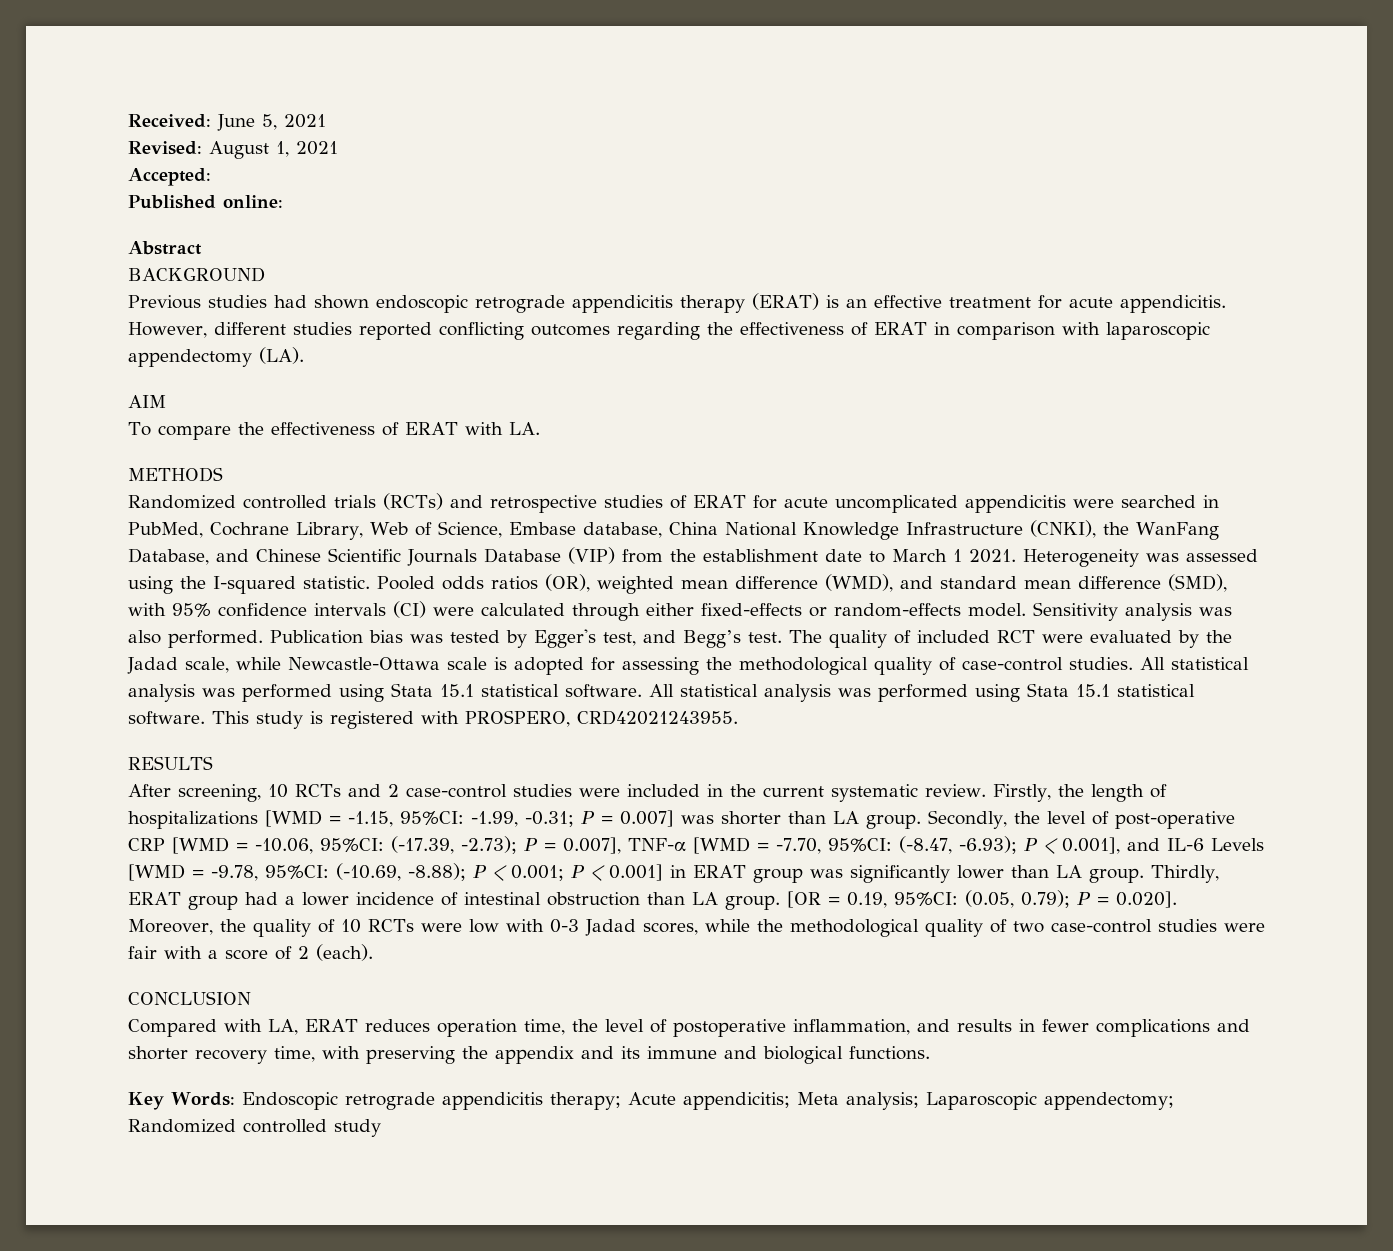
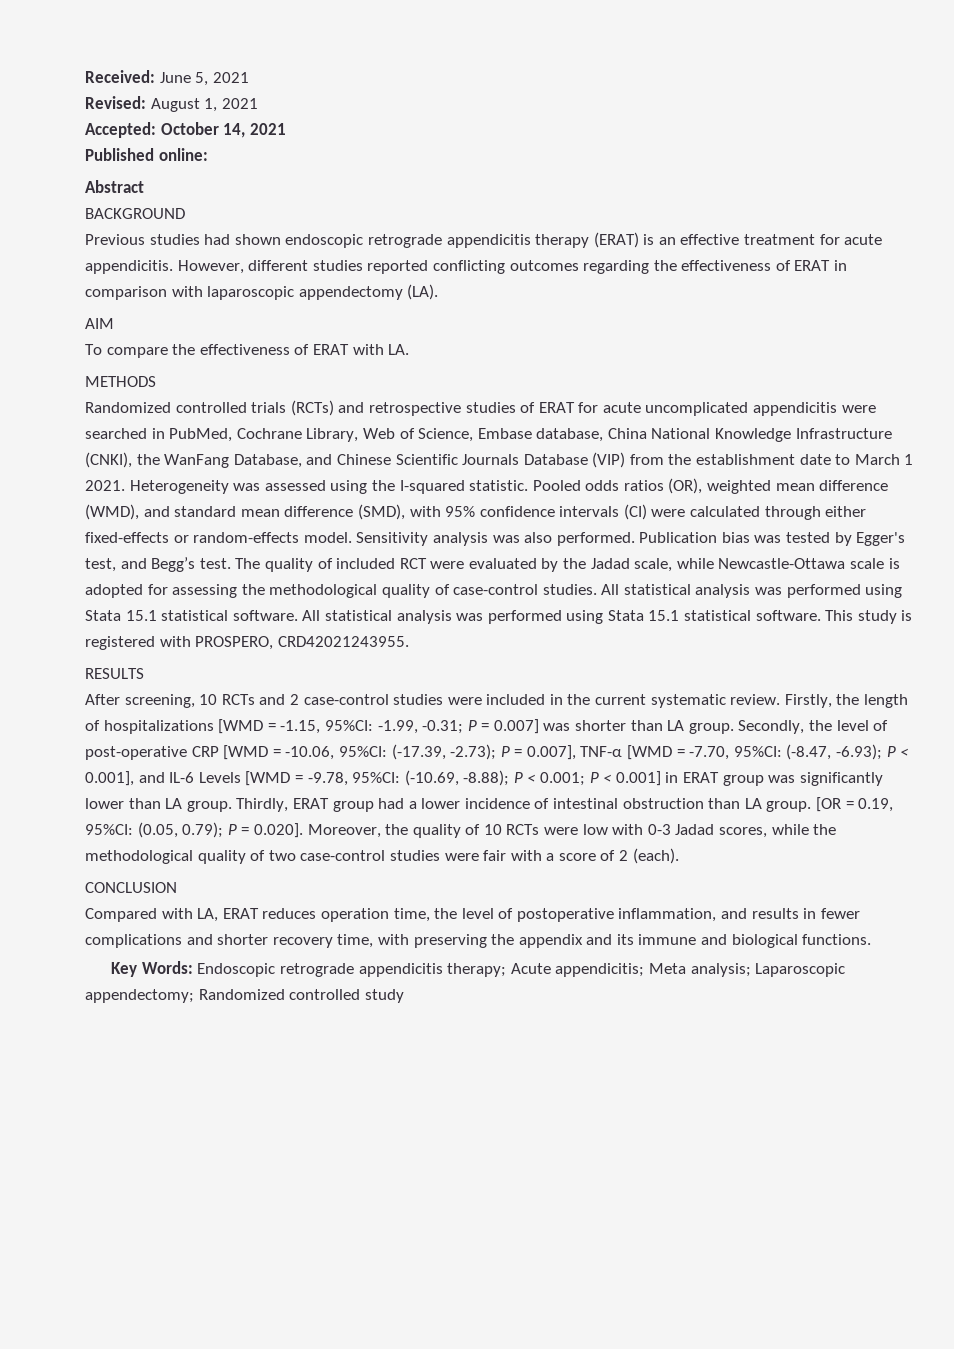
- Accepted:
+ Accepted: October 14, 2021

